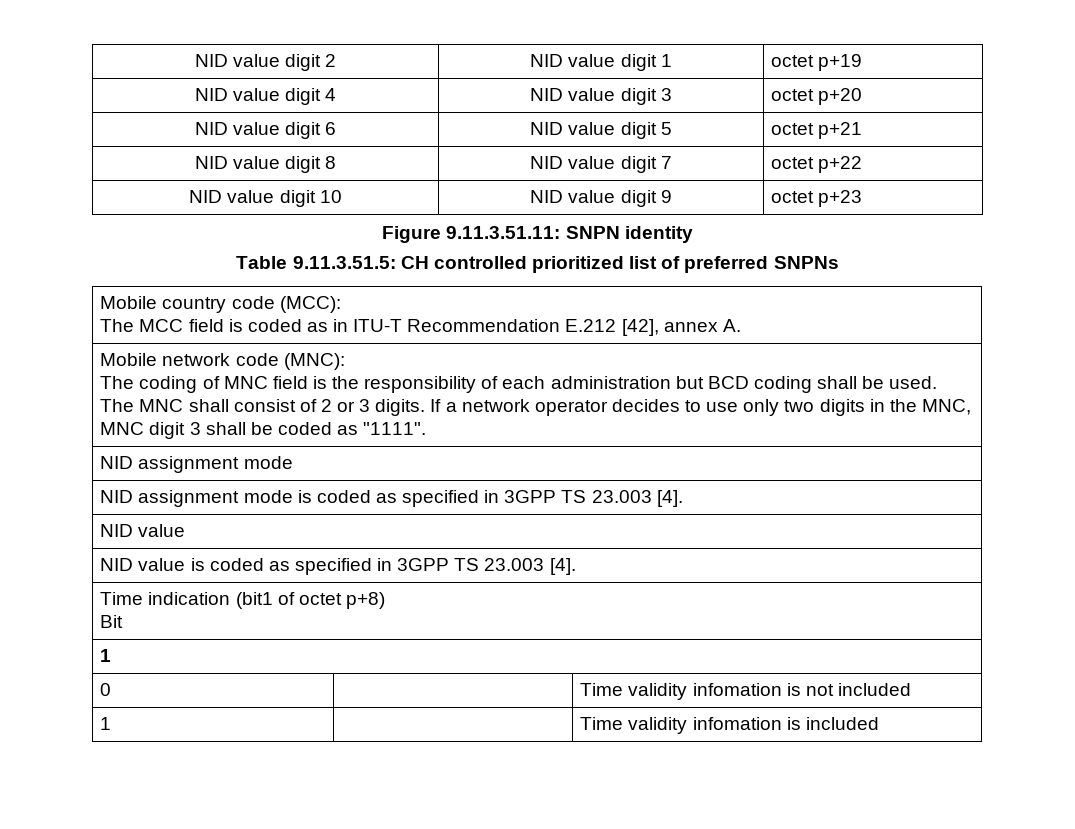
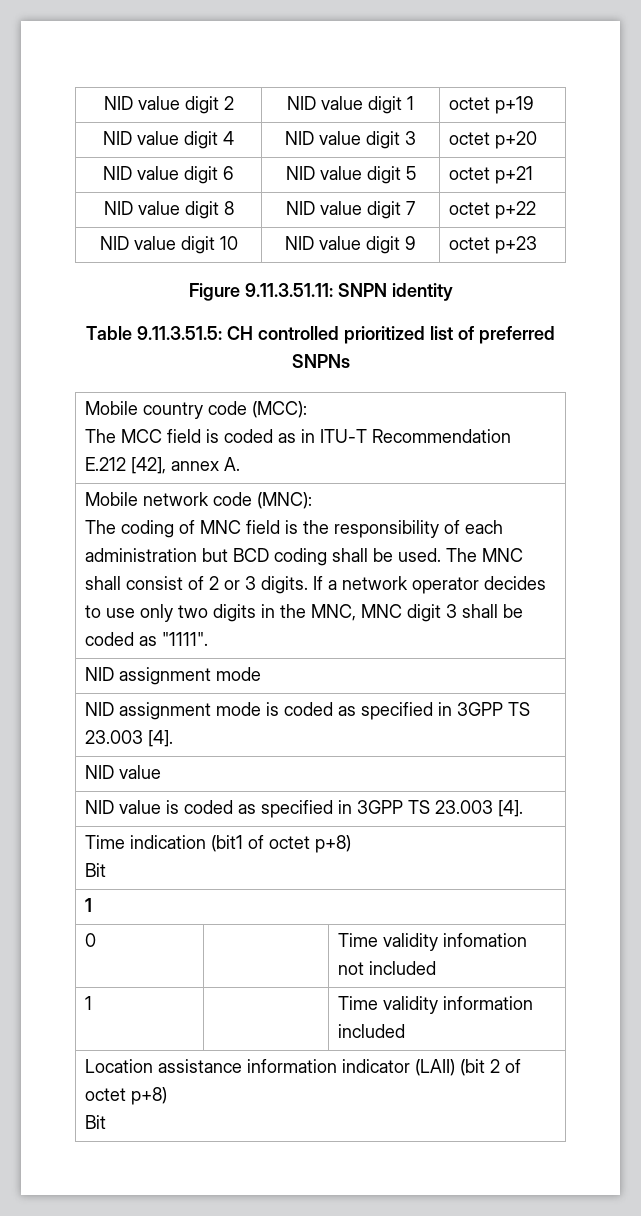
- 0 | | Time validity infomation is not included
+ 0 | | Time validity infomation not included
- 1 | | Time validity infomation is included
+ 1 | | Time validity information included
+ Location assistance information indicator (LAII) (bit 2 of octet p+8)
+ Bit

